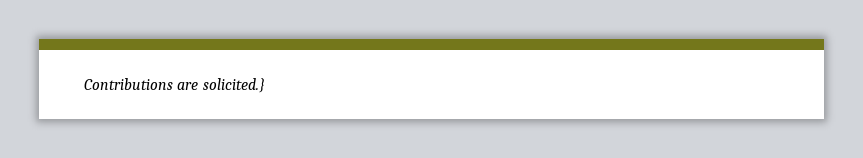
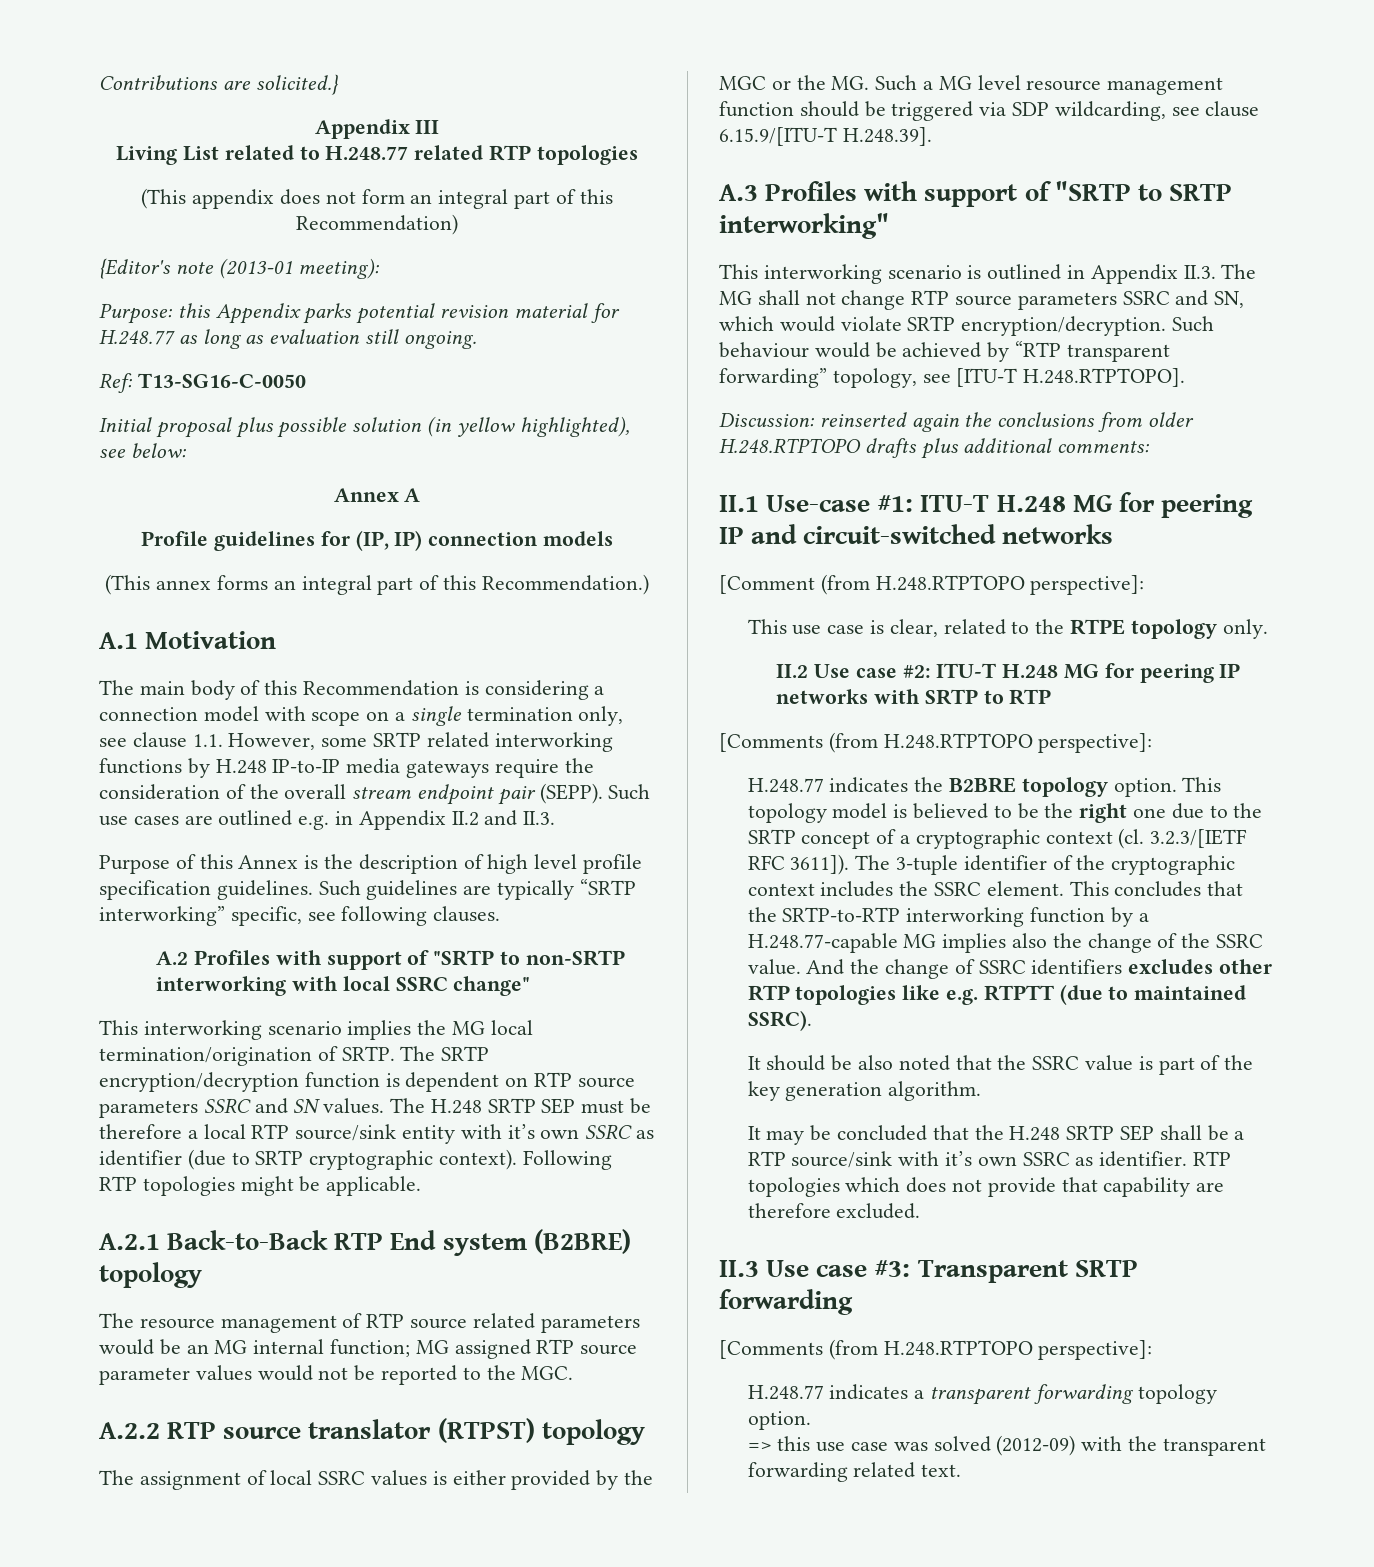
+ Appendix III
+ Living List related to H.248.77 related RTP topologies
+ (This appendix does not form an integral part of this Recommendation)
+ {Editor's note (2013-01 meeting):
+ Purpose: this Appendix parks potential revision material for H.248.77 as long as evaluation still ongoing.
+ Ref: T13-SG16-C-0050
+ Initial proposal plus possible solution (in yellow highlighted), see below:
+ Annex A
+ Profile guidelines for (IP, IP) connection models
+ (This annex forms an integral part of this Recommendation.)
+ A.1 Motivation
+ The main body of this Recommendation is considering a connection model with scope on a single termination only, see clause 1.1. However, some SRTP related interworking functions by H.248 IP-to-IP media gateways require the consideration of the overall stream endpoint pair (SEPP). Such use cases are outlined e.g. in Appendix II.2 and II.3.
+ Purpose of this Annex is the description of high level profile specification guidelines. Such guidelines are typically “SRTP interworking” specific, see following clauses.
+ A.2 Profiles with support of "SRTP to non-SRTP interworking with local SSRC change"
+ This interworking scenario implies the MG local termination/origination of SRTP. The SRTP encryption/decryption function is dependent on RTP source parameters SSRC and SN values. The H.248 SRTP SEP must be therefore a local RTP source/sink entity with it’s own SSRC as identifier (due to SRTP cryptographic context). Following RTP topologies might be applicable.
+ A.2.1 Back-to-Back RTP End system (B2BRE) topology
+ The resource management of RTP source related parameters would be an MG internal function; MG assigned RTP source parameter values would not be reported to the MGC.
+ A.2.2 RTP source translator (RTPST) topology
+ The assignment of local SSRC values is either provided by the MGC or the MG. Such a MG level resource management function should be triggered via SDP wildcarding, see clause 6.15.9/[ITU-T H.248.39].
+ A.3 Profiles with support of "SRTP to SRTP interworking"
+ This interworking scenario is outlined in Appendix II.3. The MG shall not change RTP source parameters SSRC and SN, which would violate SRTP encryption/decryption. Such behaviour would be achieved by “RTP transparent forwarding” topology, see [ITU-T H.248.RTPTOPO].
+ Discussion: reinserted again the conclusions from older H.248.RTPTOPO drafts plus additional comments:
+ II.1 Use-case #1: ITU-T H.248 MG for peering IP and circuit-switched networks
+ [Comment (from H.248.RTPTOPO perspective]:
+ This use case is clear, related to the RTPE topology only.
+ II.2 Use case #2: ITU-T H.248 MG for peering IP networks with SRTP to RTP
+ [Comments (from H.248.RTPTOPO perspective]:
+ H.248.77 indicates the B2BRE topology option. This topology model is believed to be the right one due to the SRTP concept of a cryptographic context (cl. 3.2.3/[IETF RFC 3611]). The 3-tuple identifier of the cryptographic context includes the SSRC element. This concludes that the SRTP-to-RTP interworking function by a H.248.77-capable MG implies also the change of the SSRC value. And the change of SSRC identifiers excludes other RTP topologies like e.g. RTPTT (due to maintained SSRC).
+ It should be also noted that the SSRC value is part of the key generation algorithm.
+ It may be concluded that the H.248 SRTP SEP shall be a RTP source/sink with it’s own SSRC as identifier. RTP topologies which does not provide that capability are therefore excluded.
+ II.3 Use case #3: Transparent SRTP forwarding
+ [Comments (from H.248.RTPTOPO perspective]:
+ H.248.77 indicates a transparent forwarding topology option.
+ => this use case was solved (2012-09) with the transparent forwarding related text.

